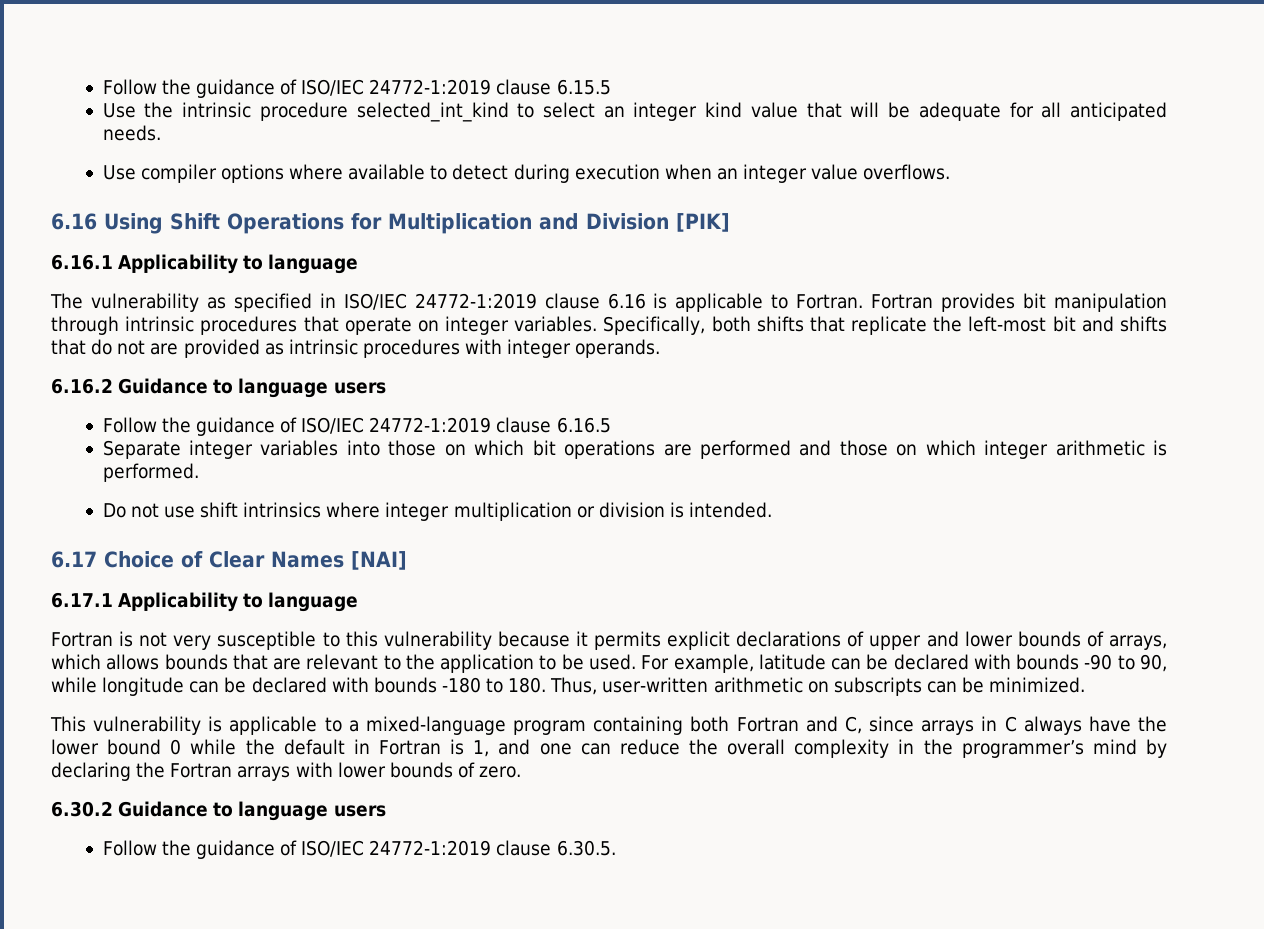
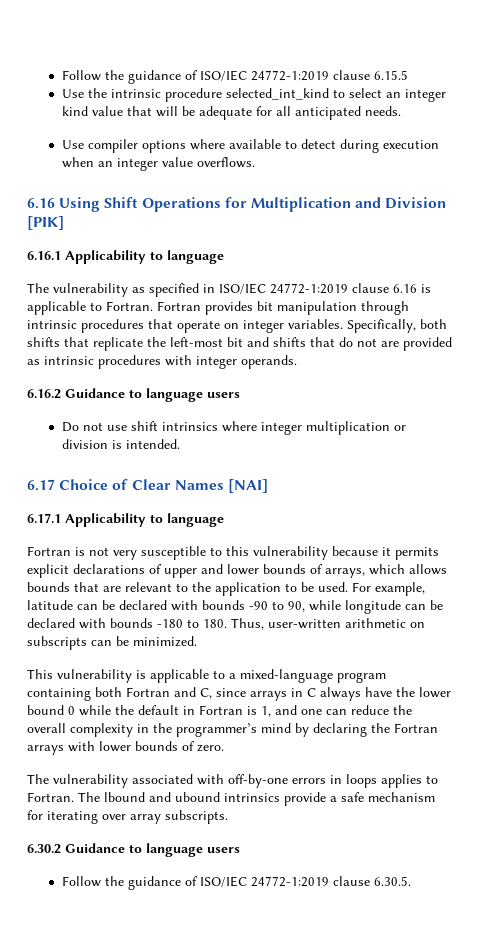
- Follow the guidance of ISO/IEC 24772-1:2019 clause 6.16.5
- Separate integer variables into those on which bit operations are performed and those on which integer arithmetic is performed.
+ The vulnerability associated with off-by-one errors in loops applies to Fortran. The lbound and ubound intrinsics provide a safe mechanism for iterating over array subscripts.

